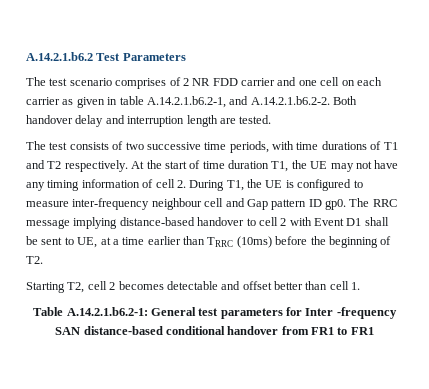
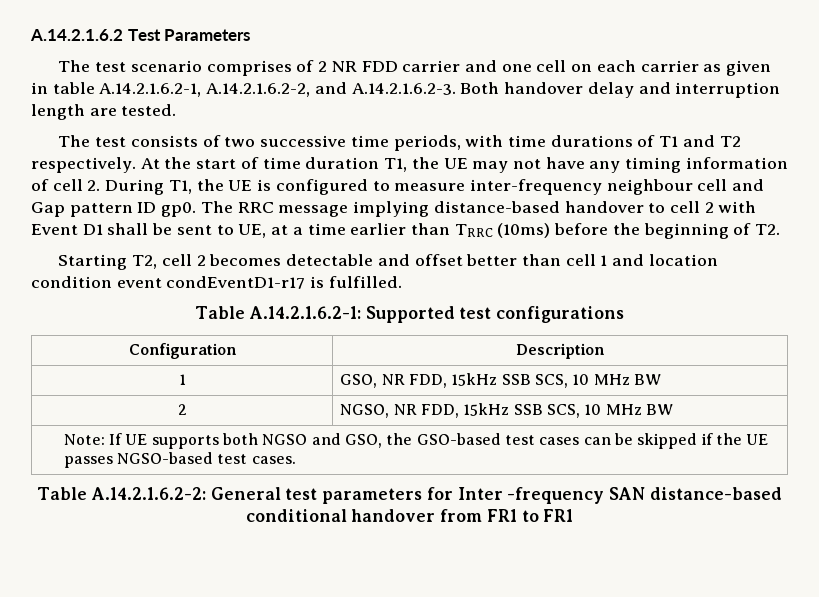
- A.14.2.1.b6.2 Test Parameters
+ A.14.2.1.6.2 Test Parameters
- The test scenario comprises of 2 NR FDD carrier and one cell on each carrier as given in table A.14.2.1.b6.2-1, and A.14.2.1.b6.2-2. Both handover delay and interruption length are tested.
+ The test scenario comprises of 2 NR FDD carrier and one cell on each carrier as given in table A.14.2.1.6.2-1, A.14.2.1.6.2-2, and A.14.2.1.6.2-3. Both handover delay and interruption length are tested.
- Starting T2, cell 2 becomes detectable and offset better than cell 1.
- Table A.14.2.1.b6.2-1: General test parameters for Inter -frequency SAN distance-based conditional handover from FR1 to FR1
+ Starting T2, cell 2 becomes detectable and offset better than cell 1 and location condition event condEventD1-r17 is fulfilled.
+ Table A.14.2.1.6.2-1: Supported test configurations
+ Configuration | Description
+ 1 | GSO, NR FDD, 15kHz SSB SCS, 10 MHz BW
+ 2 | NGSO, NR FDD, 15kHz SSB SCS, 10 MHz BW
+ Note: If UE supports both NGSO and GSO, the GSO-based test cases can be skipped if the UE passes NGSO-based test cases.
+ Table A.14.2.1.6.2-2: General test parameters for Inter -frequency SAN distance-based conditional handover from FR1 to FR1

